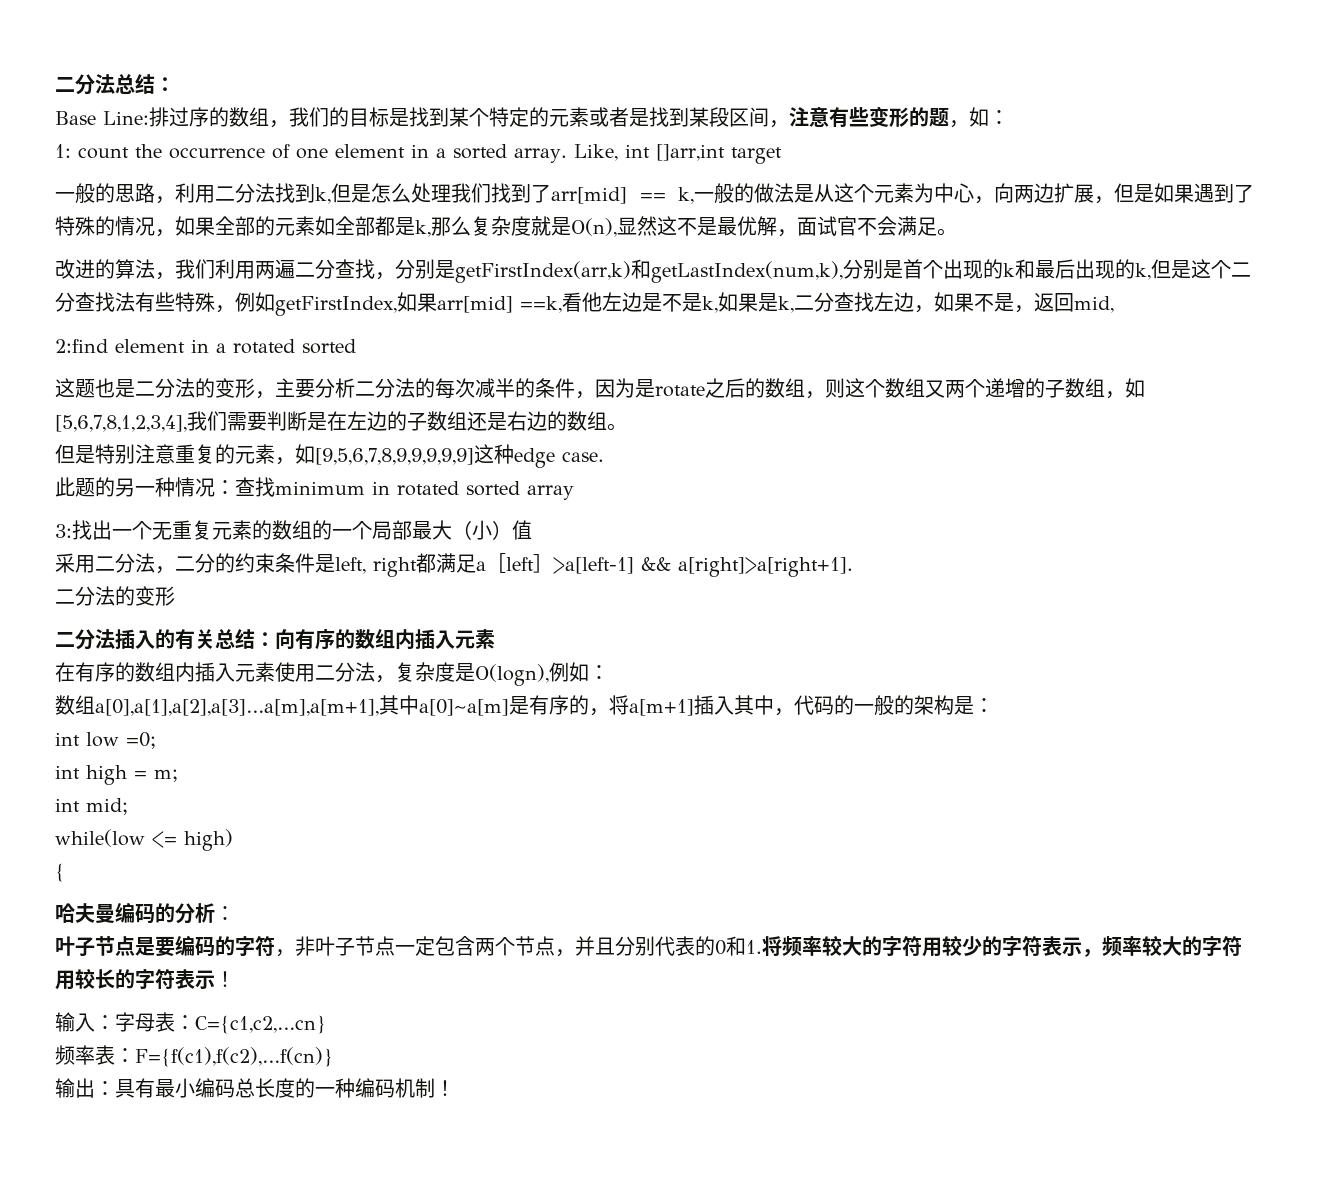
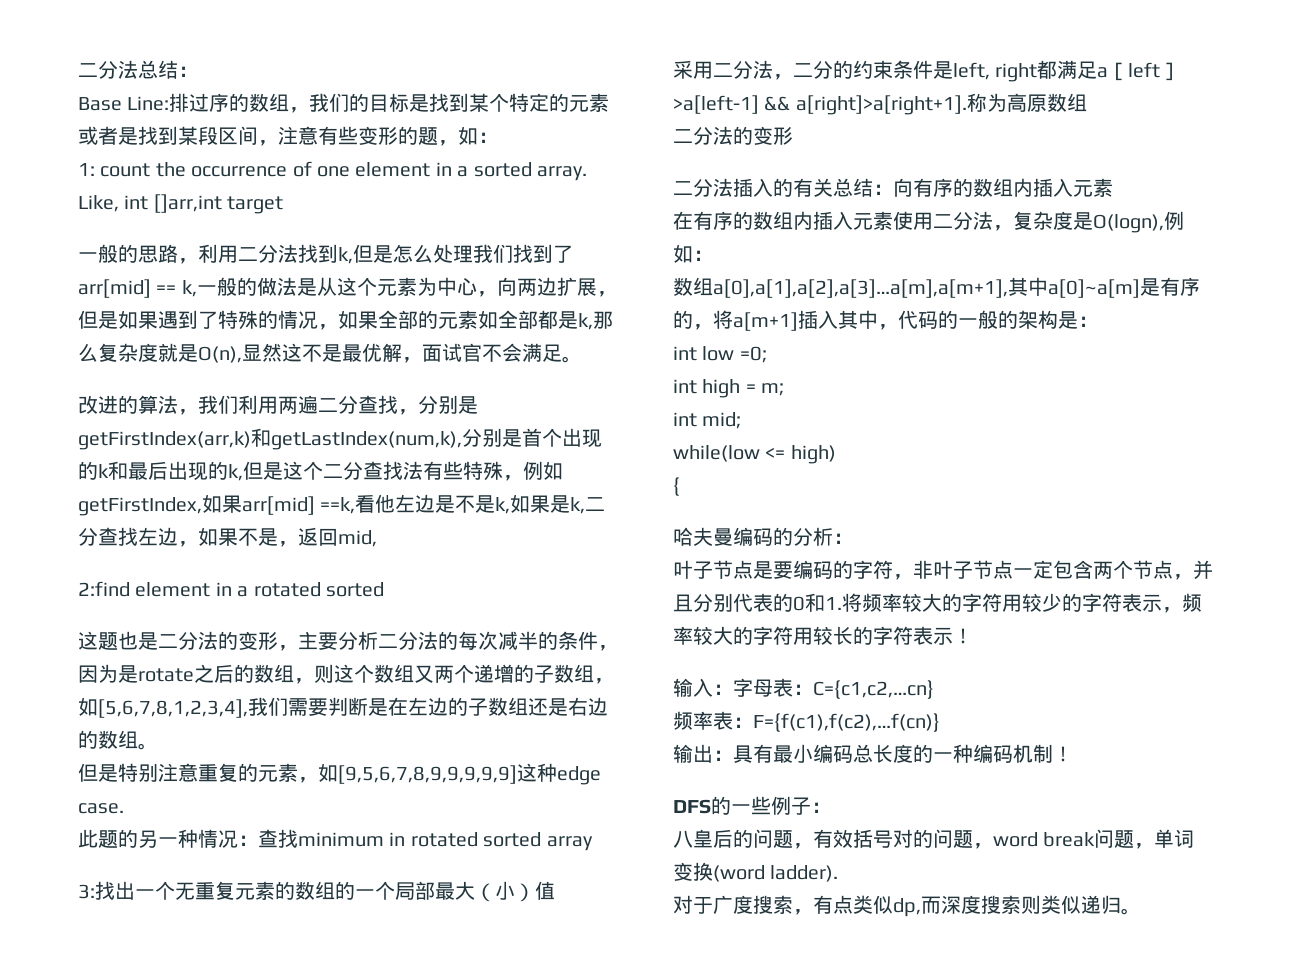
+ 称为高原数组
+ DFS的一些例子：
+ 八皇后的问题，有效括号对的问题，word break问题，单词变换(word ladder).
+ 对于广度搜索，有点类似dp,而深度搜索则类似递归。

